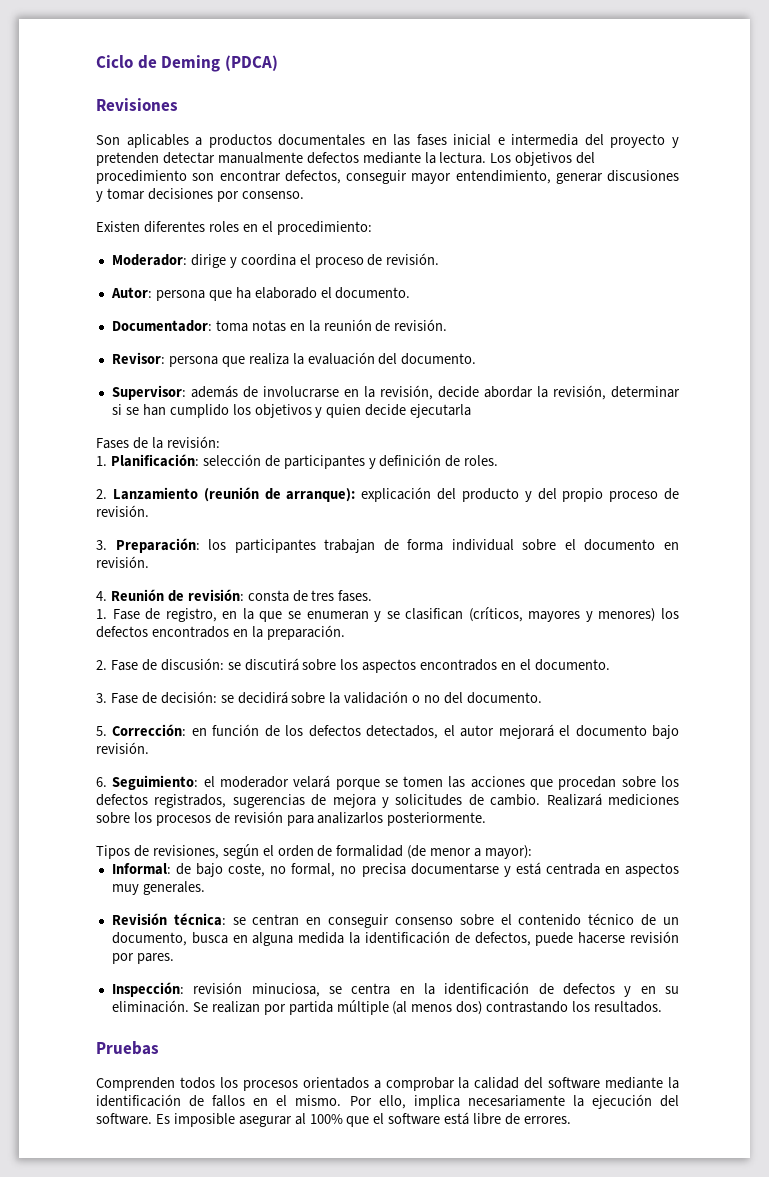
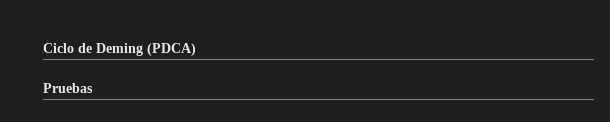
- Revisiones
- Son aplicables a productos documentales en las fases inicial e intermedia del proyecto y pretenden detectar manualmente defectos mediante la lectura. Los objetivos del procedimiento son encontrar defectos, conseguir mayor entendimiento, generar discusiones y tomar decisiones por consenso.
- Existen diferentes roles en el procedimiento:
- Moderador: dirige y coordina el proceso de revisión.
- Autor: persona que ha elaborado el documento.
- Documentador: toma notas en la reunión de revisión.
- Revisor: persona que realiza la evaluación del documento.
- Supervisor: además de involucrarse en la revisión, decide abordar la revisión, determinar si se han cumplido los objetivos y quien decide ejecutarla
- Fases de la revisión:
- 1. Planificación: selección de participantes y definición de roles.
- 2. Lanzamiento (reunión de arranque): explicación del producto y del propio proceso de revisión.
- 3. Preparación: los participantes trabajan de forma individual sobre el documento en revisión.
- 4. Reunión de revisión: consta de tres fases.
- 1. Fase de registro, en la que se enumeran y se clasifican (críticos, mayores y menores) los defectos encontrados en la preparación.
- 2. Fase de discusión: se discutirá sobre los aspectos encontrados en el documento.
- 3. Fase de decisión: se decidirá sobre la validación o no del documento.
- 5. Corrección: en función de los defectos detectados, el autor mejorará el documento bajo revisión.
- 6. Seguimiento: el moderador velará porque se tomen las acciones que procedan sobre los defectos registrados, sugerencias de mejora y solicitudes de cambio. Realizará mediciones sobre los procesos de revisión para analizarlos posteriormente.
- Tipos de revisiones, según el orden de formalidad (de menor a mayor):
- Informal: de bajo coste, no formal, no precisa documentarse y está centrada en aspectos muy generales.
- Revisión técnica: se centran en conseguir consenso sobre el contenido técnico de un documento, busca en alguna medida la identificación de defectos, puede hacerse revisión por pares.
- Inspección: revisión minuciosa, se centra en la identificación de defectos y en su eliminación. Se realizan por partida múltiple (al menos dos) contrastando los resultados.
  Pruebas
- Comprenden todos los procesos orientados a comprobar la calidad del software mediante la identificación de fallos en el mismo. Por ello, implica necesariamente la ejecución del software. Es imposible asegurar al 100% que el software está libre de errores.

